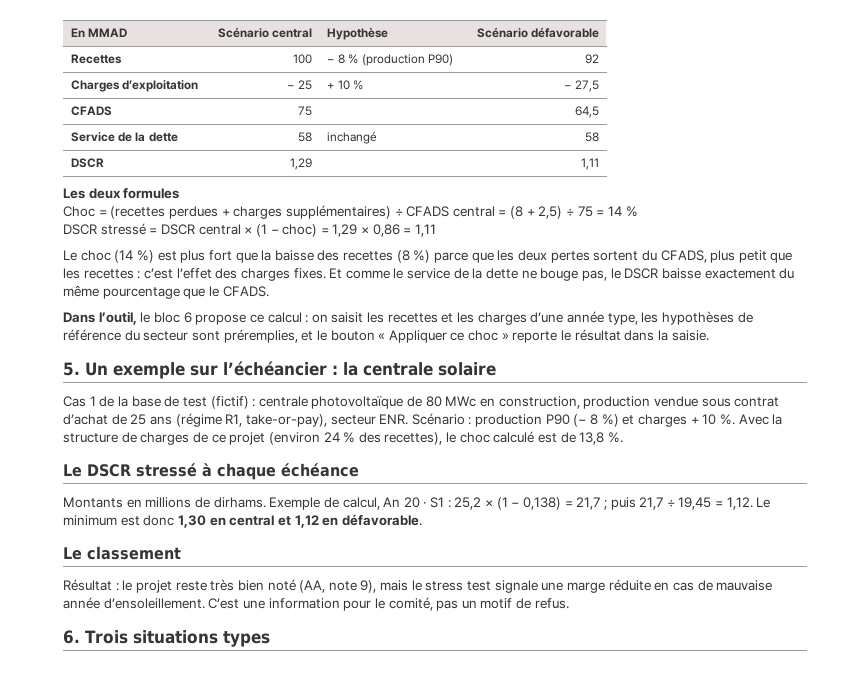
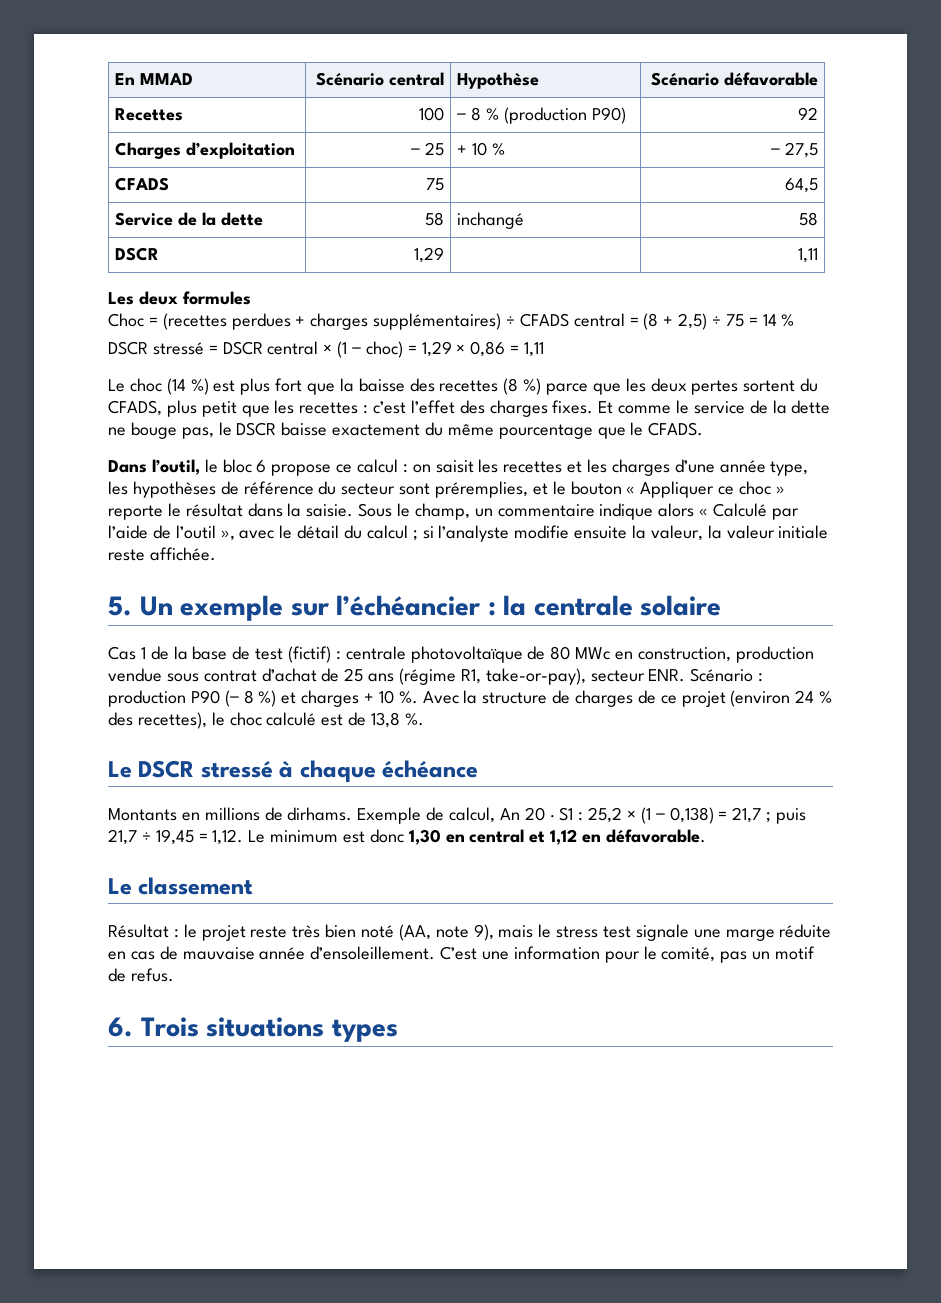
+ Sous le champ, un commentaire indique alors « Calculé par l’aide de l’outil », avec le détail du calcul ; si l’analyste modifie ensuite la valeur, la valeur initiale reste affichée.

